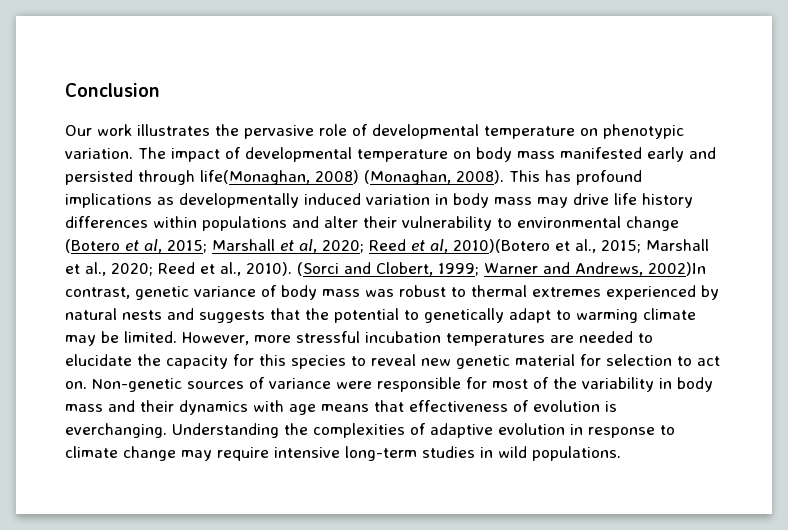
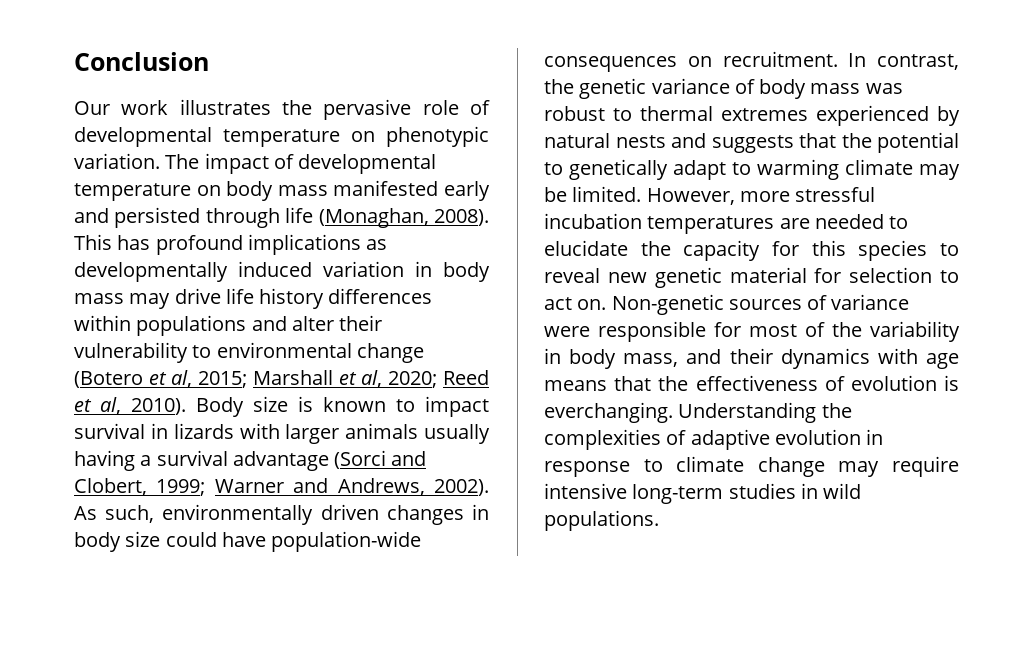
- The impact of developmental temperature on body mass manifested early and persisted through life(Monaghan, 2008) (Monaghan, 2008).
+ The impact of developmental temperature on body mass manifested early and persisted through life (Monaghan, 2008).
- Reed et al, 2010)(Botero et al., 2015; Marshall et al., 2020; Reed et al., 2010). (Sorci and Clobert, 1999;
+ Reed et al, 2010). Body size is known to impact survival in lizards with larger animals usually having a survival advantage (Sorci and Clobert, 1999;
- Warner and Andrews, 2002)In contrast, genetic variance of body mass was robust to thermal extremes experienced by natural nests and suggests that the potential to genetically adapt to warming climate may be limited.
+ Warner and Andrews, 2002). As such, environmentally driven changes in body size could have population-wide consequences on recruitment. In contrast, the genetic variance of body mass was robust to thermal extremes experienced by natural nests and suggests that the potential to genetically adapt to warming climate may be limited.
- Non-genetic sources of variance were responsible for most of the variability in body mass and their dynamics with age means that effectiveness of evolution is everchanging.
+ Non-genetic sources of variance were responsible for most of the variability in body mass, and their dynamics with age means that the effectiveness of evolution is everchanging.

